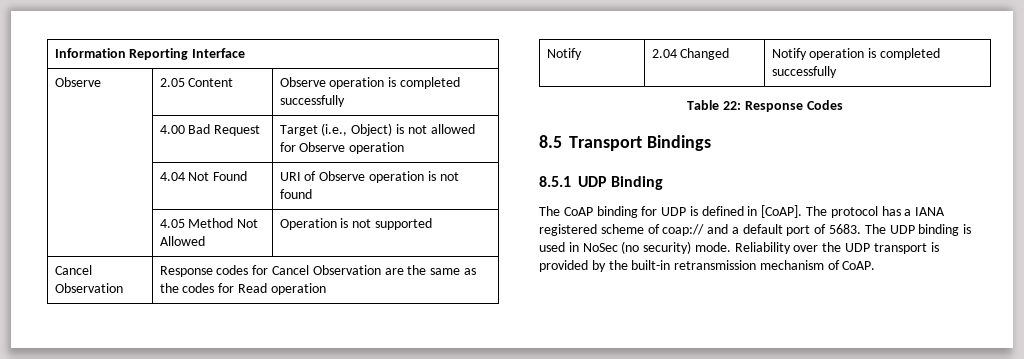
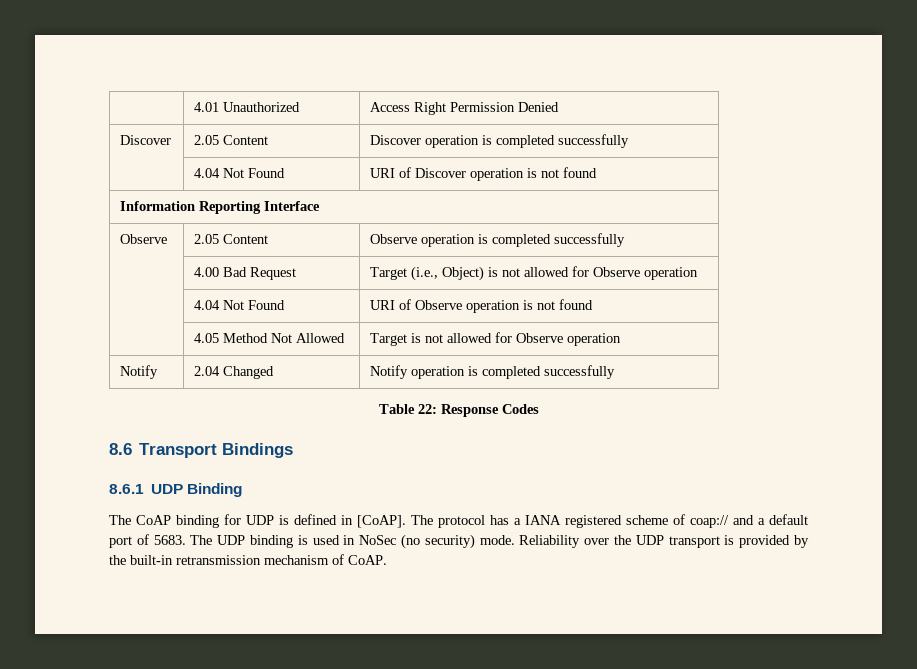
+ | 4.01 Unauthorized | Access Right Permission Denied
+ Discover | 2.05 Content | Discover operation is completed successfully
+ | 4.04 Not Found | URI of Discover operation is not found
- | 4.05 Method Not Allowed | Operation is not supported
- Cancel Observation | Response codes for Cancel Observation are the same as the codes for Read operation
+ | 4.05 Method Not Allowed | Target is not allowed for Observe operation
- 8.5 Transport Bindings
+ 8.6 Transport Bindings
- 8.5.1 UDP Binding
+ 8.6.1 UDP Binding

